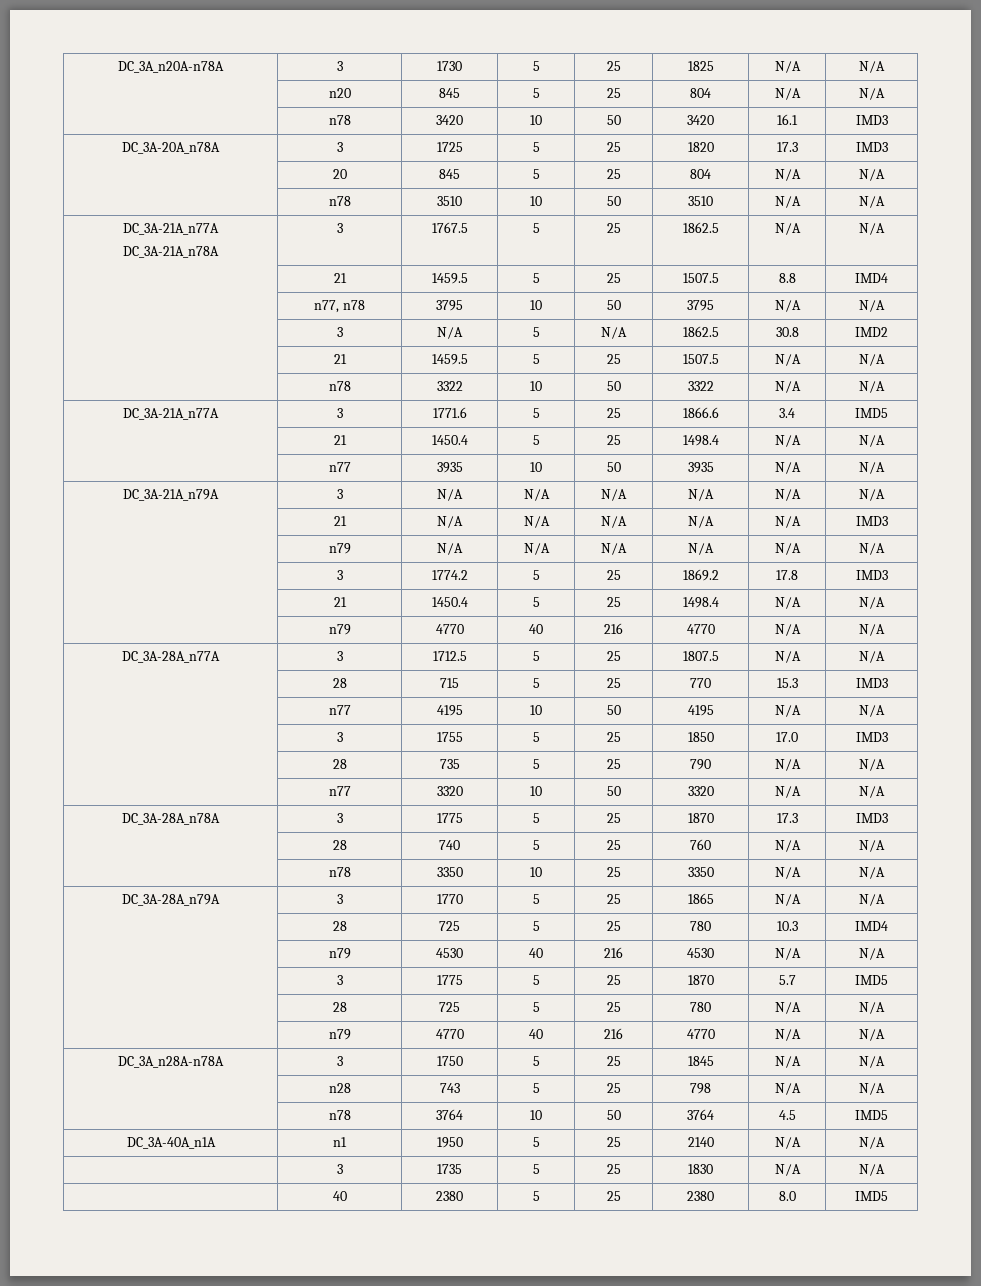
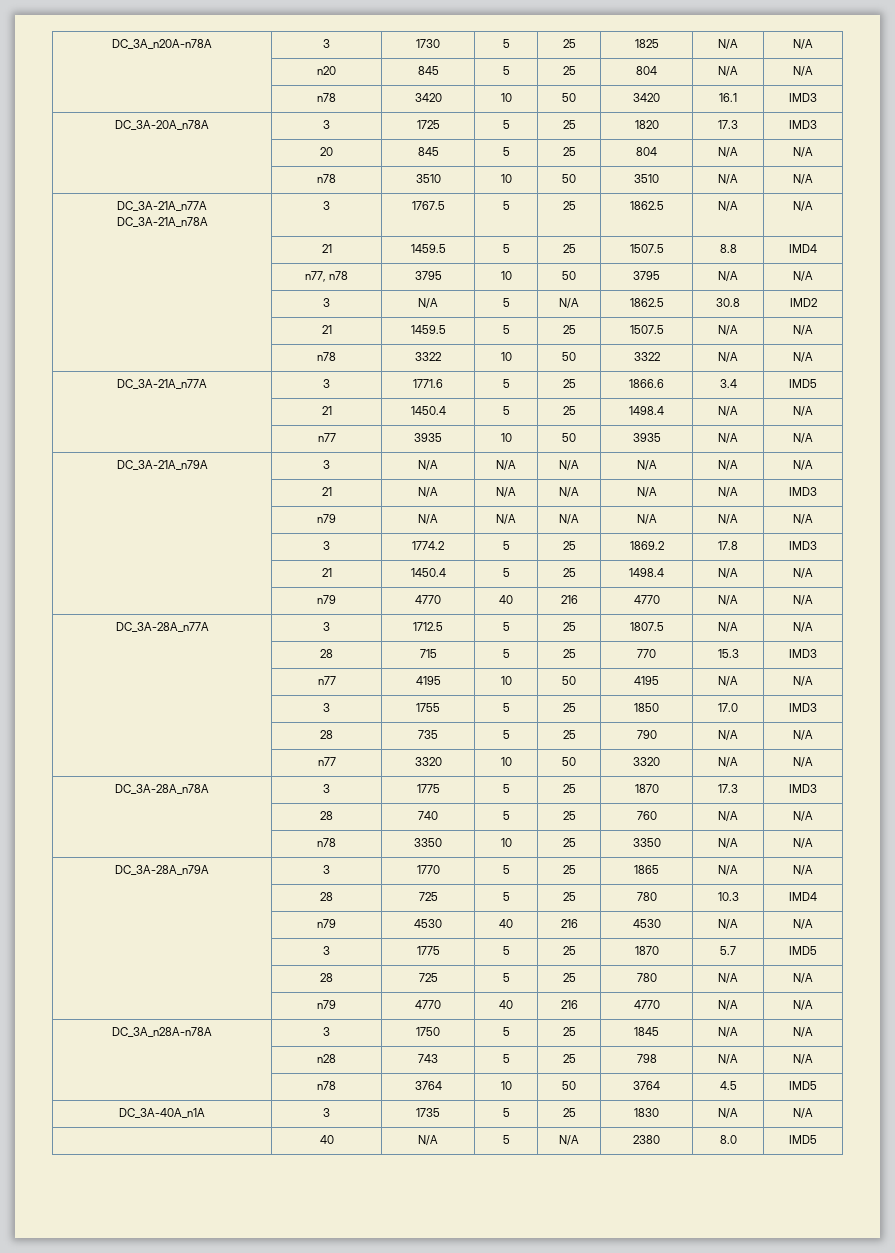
- DC_3A-40A_n1A | n1 | 1950 | 5 | 25 | 2140 | N/A | N/A
- | 3 | 1735 | 5 | 25 | 1830 | N/A | N/A
+ DC_3A-40A_n1A | 3 | 1735 | 5 | 25 | 1830 | N/A | N/A
- | 40 | 2380 | 5 | 25 | 2380 | 8.0 | IMD5
+ | 40 | N/A | 5 | N/A | 2380 | 8.0 | IMD5

